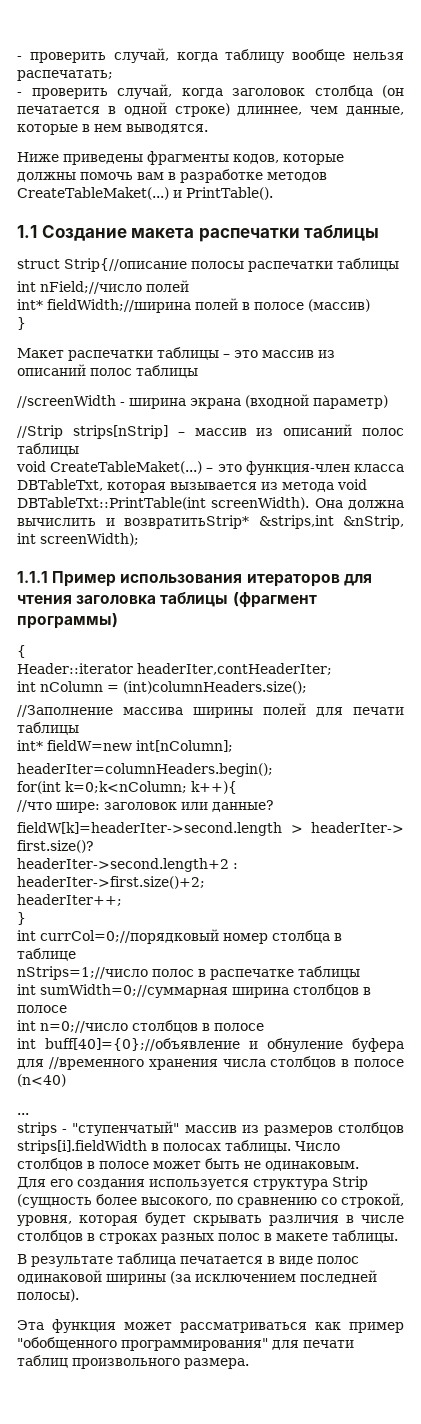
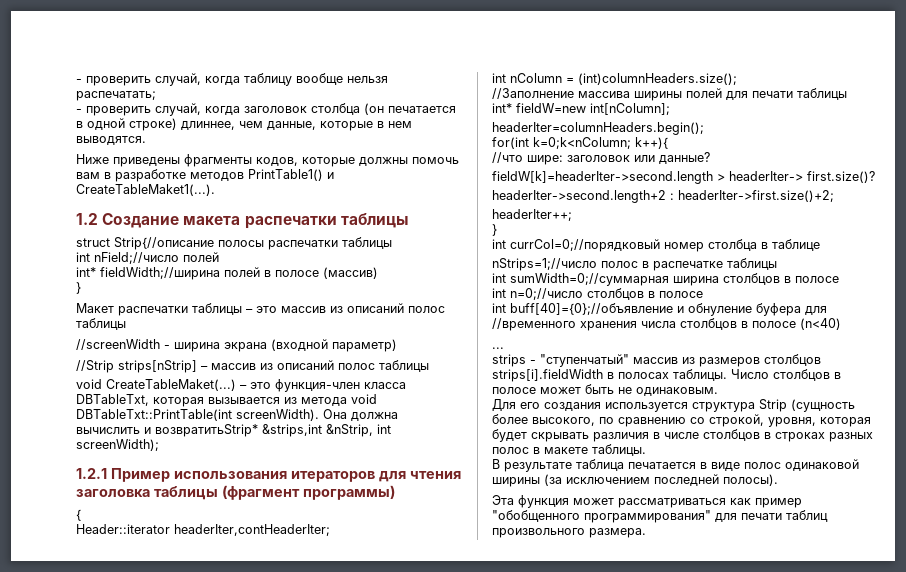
- Ниже приведены фрагменты кодов, которые должны помочь вам в разработке методов CreateTableMaket(...) и PrintTable().
- 1.1 Создание макета распечатки таблицы
+ Ниже приведены фрагменты кодов, которые должны помочь вам в разработке методов PrintTable1() и CreateTableMaket1(...).
+ 1.2 Создание макета распечатки таблицы
- 1.1.1 Пример использования итераторов для чтения заголовка таблицы (фрагмент программы)
+ 1.2.1 Пример использования итераторов для чтения заголовка таблицы (фрагмент программы)

